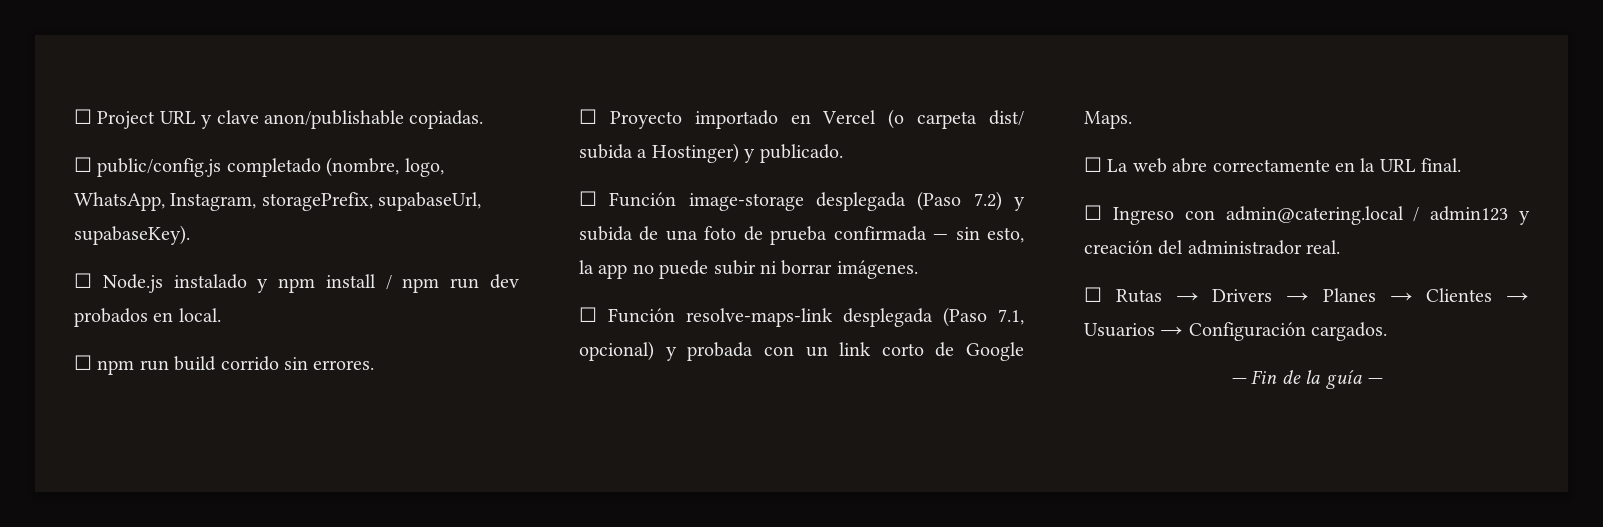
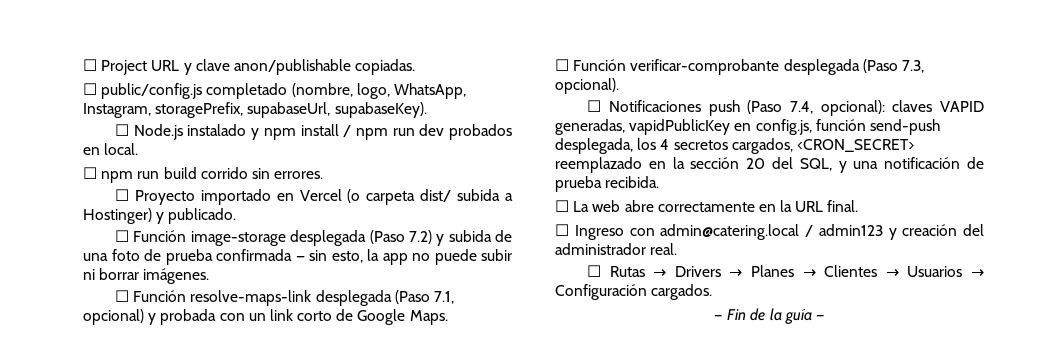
+ ☐ Función verificar-comprobante desplegada (Paso 7.3, opcional).
+ ☐ Notificaciones push (Paso 7.4, opcional): claves VAPID generadas, vapidPublicKey en config.js, función send-push desplegada, los 4 secretos cargados, <CRON_SECRET> reemplazado en la sección 20 del SQL, y una notificación de prueba recibida.

